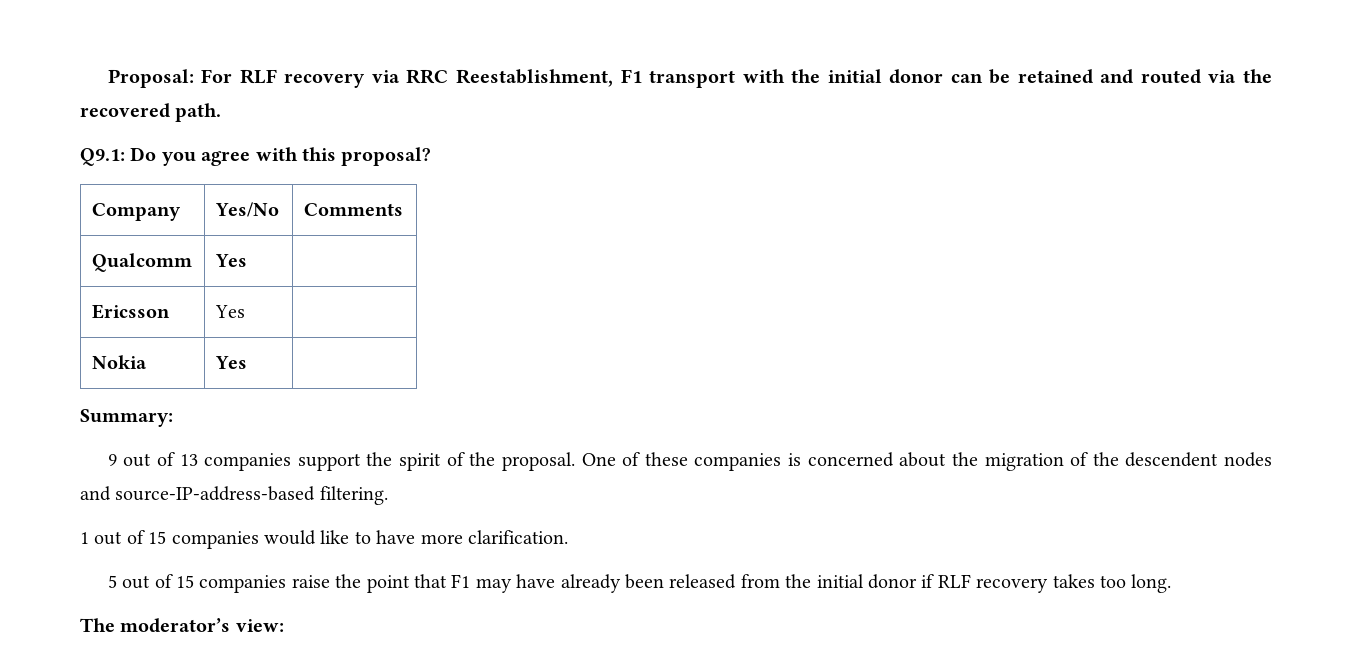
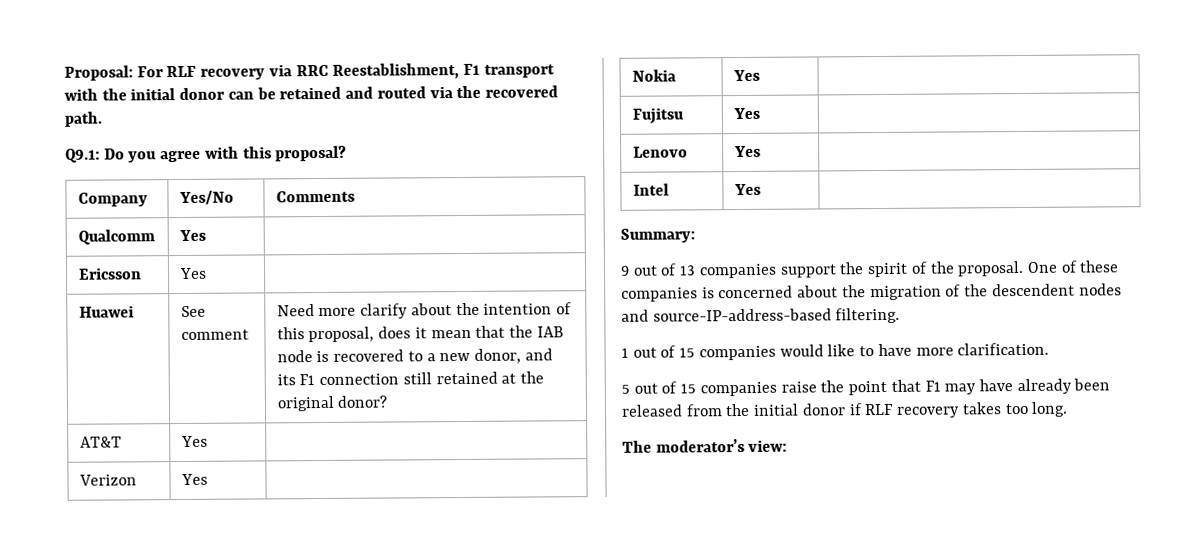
+ Huawei | See comment | Need more clarify about the intention of this proposal, does it mean that the IAB node is recovered to a new donor, and its F1 connection still retained at the original donor?
+ AT&T | Yes |
+ Verizon | Yes |
  Nokia | Yes |
+ Fujitsu | Yes |
+ Lenovo | Yes |
+ Intel | Yes |

